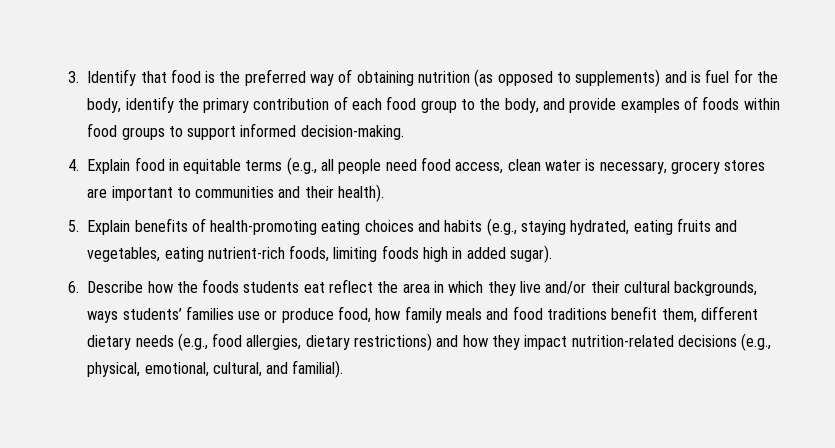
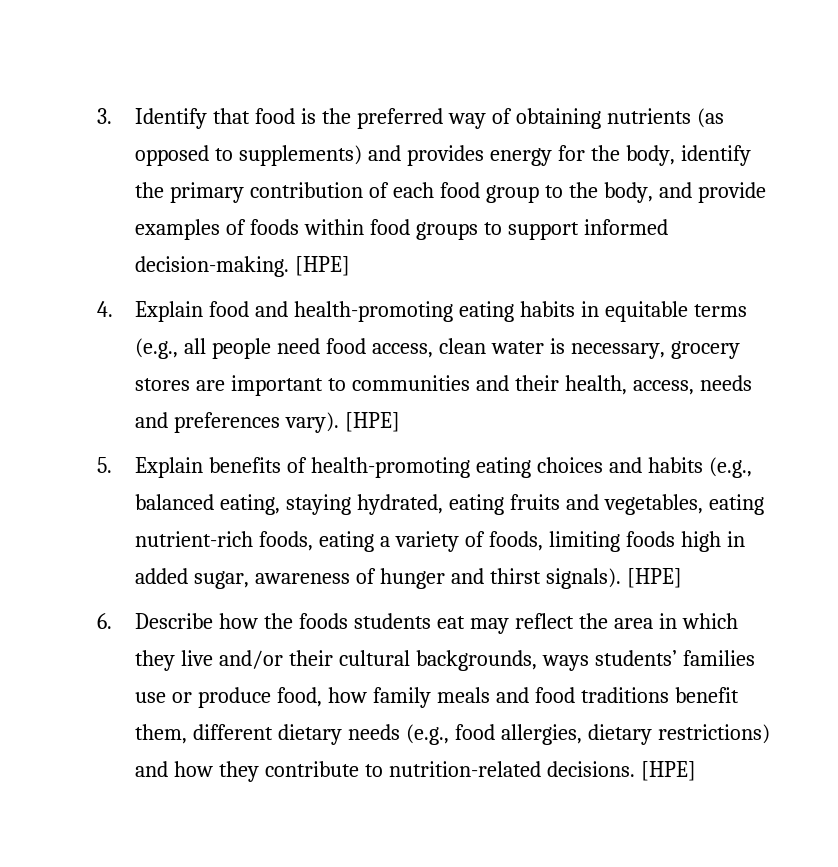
- 3. Identify that food is the preferred way of obtaining nutrition (as opposed to supplements) and is fuel for the body, identify the primary contribution of each food group to the body, and provide examples of foods within food groups to support informed decision-making.
+ 3. Identify that food is the preferred way of obtaining nutrients (as opposed to supplements) and provides energy for the body, identify the primary contribution of each food group to the body, and provide examples of foods within food groups to support informed decision-making. [HPE]
- 4. Explain food in equitable terms (e.g., all people need food access, clean water is necessary, grocery stores are important to communities and their health).
+ 4. Explain food and health-promoting eating habits in equitable terms (e.g., all people need food access, clean water is necessary, grocery stores are important to communities and their health, access, needs and preferences vary). [HPE]
- 5. Explain benefits of health-promoting eating choices and habits (e.g., staying hydrated, eating fruits and vegetables, eating nutrient-rich foods, limiting foods high in added sugar).
+ 5. Explain benefits of health-promoting eating choices and habits (e.g., balanced eating, staying hydrated, eating fruits and vegetables, eating nutrient-rich foods, eating a variety of foods, limiting foods high in added sugar, awareness of hunger and thirst signals). [HPE]
- 6. Describe how the foods students eat reflect the area in which they live and/or their cultural backgrounds, ways students’ families use or produce food, how family meals and food traditions benefit them, different dietary needs (e.g., food allergies, dietary restrictions) and how they impact nutrition-related decisions (e.g., physical, emotional, cultural, and familial).
+ 6. Describe how the foods students eat may reflect the area in which they live and/or their cultural backgrounds, ways students’ families use or produce food, how family meals and food traditions benefit them, different dietary needs (e.g., food allergies, dietary restrictions) and how they contribute to nutrition-related decisions. [HPE]

